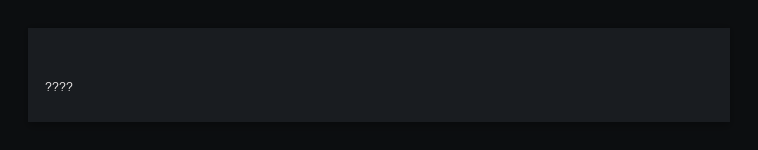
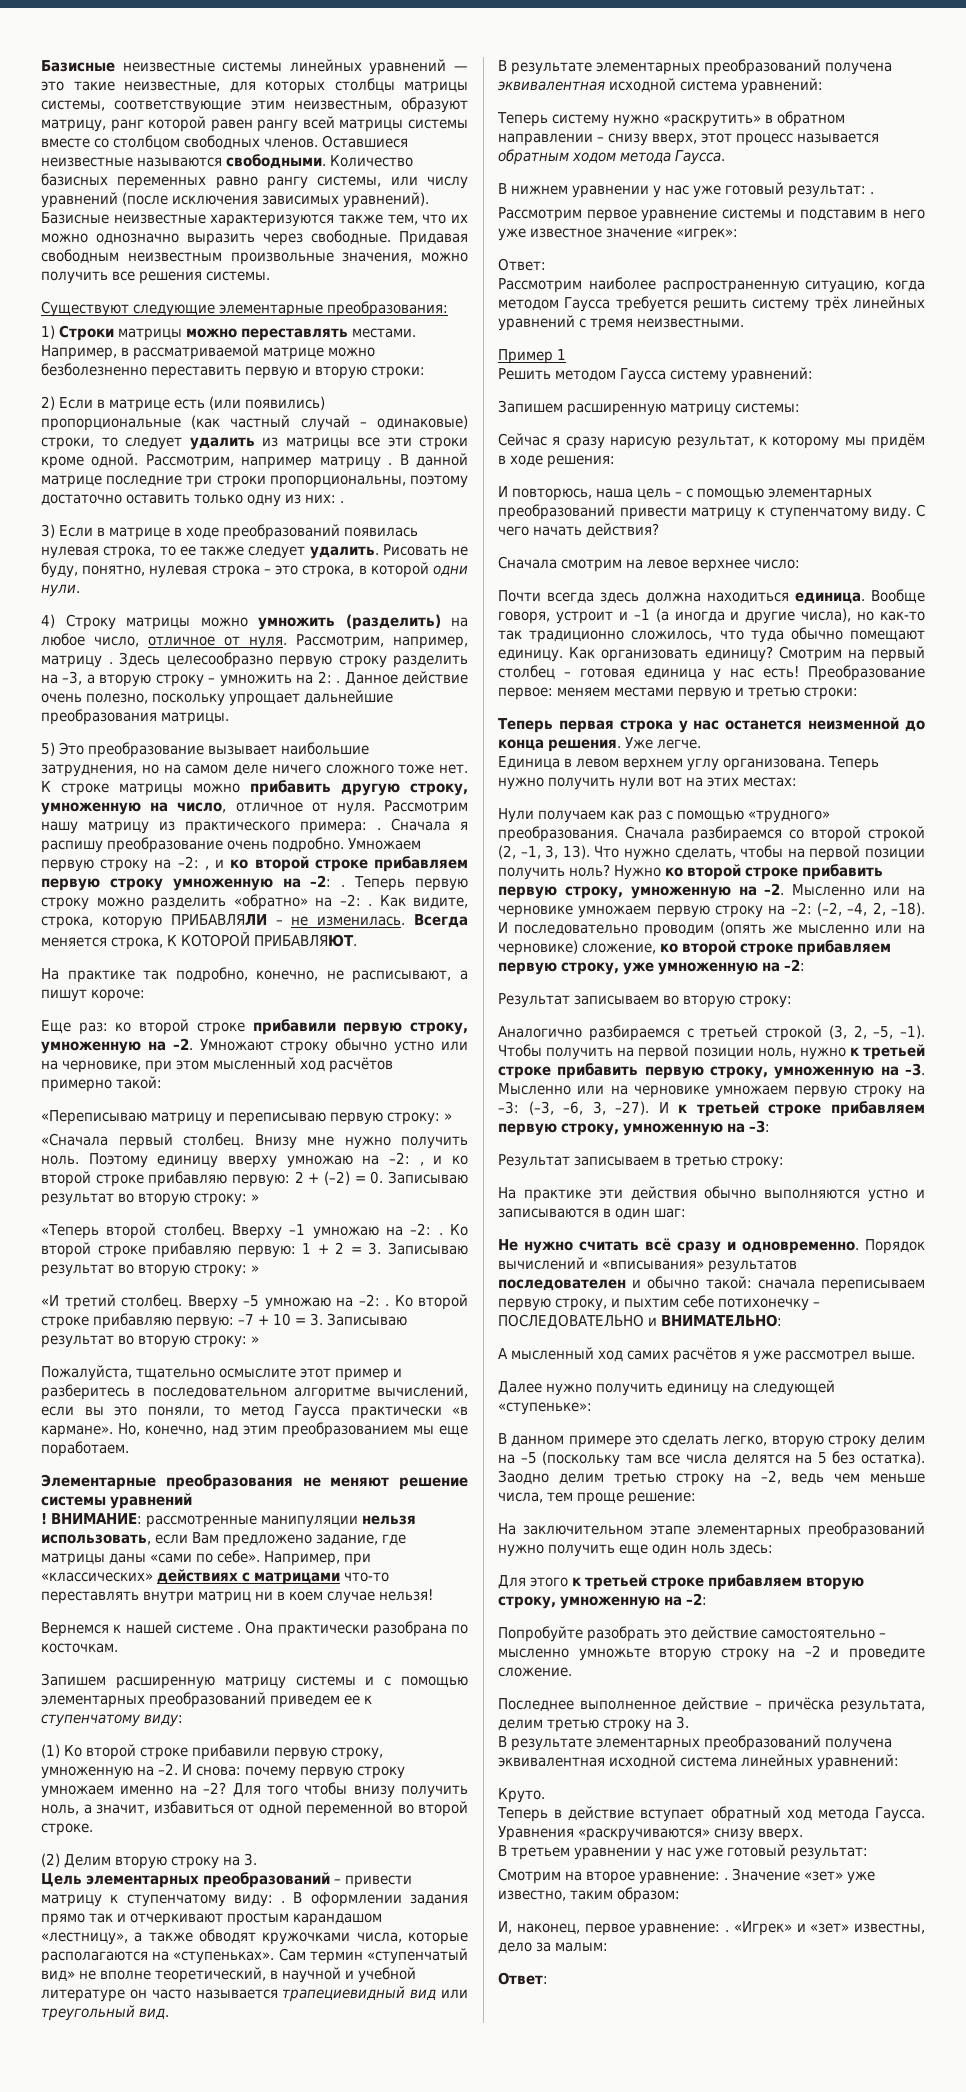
- ????
+ Базисные неизвестные системы линейных уравнений — это такие неизвестные, для которых столбцы матрицы системы, соответствующие этим неизвестным, образуют матрицу, ранг которой равен рангу всей матрицы системы вместе со столбцом свободных членов. Оставшиеся неизвестные называются свободными. Количество базисных переменных равно рангу системы, или числу уравнений (после исключения зависимых уравнений). Базисные неизвестные характеризуются также тем, что их можно однозначно выразить через свободные. Придавая свободным неизвестным произвольные значения, можно получить все решения системы.
+ Существуют следующие элементарные преобразования:
+ 1) Строки матрицы можно переставлять местами. Например, в рассматриваемой матрице можно безболезненно переставить первую и вторую строки:
+ 2) Если в матрице есть (или появились) пропорциональные (как частный случай – одинаковые) строки, то следует удалить из матрицы все эти строки кроме одной. Рассмотрим, например матрицу . В данной матрице последние три строки пропорциональны, поэтому достаточно оставить только одну из них: .
+ 3) Если в матрице в ходе преобразований появилась нулевая строка, то ее также следует удалить. Рисовать не буду, понятно, нулевая строка – это строка, в которой одни нули.
+ 4) Строку матрицы можно умножить (разделить) на любое число, отличное от нуля. Рассмотрим, например, матрицу . Здесь целесообразно первую строку разделить на –3, а вторую строку – умножить на 2: . Данное действие очень полезно, поскольку упрощает дальнейшие преобразования матрицы.
+ 5) Это преобразование вызывает наибольшие затруднения, но на самом деле ничего сложного тоже нет. К строке матрицы можно прибавить другую строку, умноженную на число, отличное от нуля. Рассмотрим нашу матрицу из практического примера: . Сначала я распишу преобразование очень подробно. Умножаем первую строку на –2: , и ко второй строке прибавляем первую строку умноженную на –2: . Теперь первую строку можно разделить «обратно» на –2: . Как видите, строка, которую ПРИБАВЛЯЛИ – не изменилась. Всегда меняется строка, К КОТОРОЙ ПРИБАВЛЯЮТ.
+ На практике так подробно, конечно, не расписывают, а пишут короче:
+ Еще раз: ко второй строке прибавили первую строку, умноженную на –2. Умножают строку обычно устно или на черновике, при этом мысленный ход расчётов примерно такой:
+ «Переписываю матрицу и переписываю первую строку: »
+ «Сначала первый столбец. Внизу мне нужно получить ноль. Поэтому единицу вверху умножаю на –2: , и ко второй строке прибавляю первую: 2 + (–2) = 0. Записываю результат во вторую строку: »
+ «Теперь второй столбец. Вверху –1 умножаю на –2: . Ко второй строке прибавляю первую: 1 + 2 = 3. Записываю результат во вторую строку: »
+ «И третий столбец. Вверху –5 умножаю на –2: . Ко второй строке прибавляю первую: –7 + 10 = 3. Записываю результат во вторую строку: »
+ Пожалуйста, тщательно осмыслите этот пример и разберитесь в последовательном алгоритме вычислений, если вы это поняли, то метод Гаусса практически «в кармане». Но, конечно, над этим преобразованием мы еще поработаем.
+ Элементарные преобразования не меняют решение системы уравнений
+ ! ВНИМАНИЕ: рассмотренные манипуляции нельзя использовать, если Вам предложено задание, где матрицы даны «сами по себе». Например, при «классических» действиях с матрицами что-то переставлять внутри матриц ни в коем случае нельзя!
+ Вернемся к нашей системе . Она практически разобрана по косточкам.
+ Запишем расширенную матрицу системы и с помощью элементарных преобразований приведем ее к ступенчатому виду:
+ (1) Ко второй строке прибавили первую строку, умноженную на –2. И снова: почему первую строку умножаем именно на –2? Для того чтобы внизу получить ноль, а значит, избавиться от одной переменной во второй строке.
+ (2) Делим вторую строку на 3.
+ Цель элементарных преобразований – привести матрицу к ступенчатому виду: . В оформлении задания прямо так и отчеркивают простым карандашом «лестницу», а также обводят кружочками числа, которые располагаются на «ступеньках». Сам термин «ступенчатый вид» не вполне теоретический, в научной и учебной литературе он часто называется трапециевидный вид или треугольный вид.
+ В результате элементарных преобразований получена эквивалентная исходной система уравнений:
+ Теперь систему нужно «раскрутить» в обратном направлении – снизу вверх, этот процесс называется обратным ходом метода Гаусса.
+ В нижнем уравнении у нас уже готовый результат: .
+ Рассмотрим первое уравнение системы и подставим в него уже известное значение «игрек»:
+ Ответ:
+ Рассмотрим наиболее распространенную ситуацию, когда методом Гаусса требуется решить систему трёх линейных уравнений с тремя неизвестными.
+ Пример 1
+ Решить методом Гаусса систему уравнений:
+ Запишем расширенную матрицу системы:
+ Сейчас я сразу нарисую результат, к которому мы придём в ходе решения:
+ И повторюсь, наша цель – с помощью элементарных преобразований привести матрицу к ступенчатому виду. С чего начать действия?
+ Сначала смотрим на левое верхнее число:
+ Почти всегда здесь должна находиться единица. Вообще говоря, устроит и –1 (а иногда и другие числа), но как-то так традиционно сложилось, что туда обычно помещают единицу. Как организовать единицу? Смотрим на первый столбец – готовая единица у нас есть! Преобразование первое: меняем местами первую и третью строки:
+ Теперь первая строка у нас останется неизменной до конца решения. Уже легче.
+ Единица в левом верхнем углу организована. Теперь нужно получить нули вот на этих местах:
+ Нули получаем как раз с помощью «трудного» преобразования. Сначала разбираемся со второй строкой (2, –1, 3, 13). Что нужно сделать, чтобы на первой позиции получить ноль? Нужно ко второй строке прибавить первую строку, умноженную на –2. Мысленно или на черновике умножаем первую строку на –2: (–2, –4, 2, –18). И последовательно проводим (опять же мысленно или на черновике) сложение, ко второй строке прибавляем первую строку, уже умноженную на –2:
+ Результат записываем во вторую строку:
+ Аналогично разбираемся с третьей строкой (3, 2, –5, –1). Чтобы получить на первой позиции ноль, нужно к третьей строке прибавить первую строку, умноженную на –3. Мысленно или на черновике умножаем первую строку на –3: (–3, –6, 3, –27). И к третьей строке прибавляем первую строку, умноженную на –3:
+ Результат записываем в третью строку:
+ На практике эти действия обычно выполняются устно и записываются в один шаг:
+ Не нужно считать всё сразу и одновременно. Порядок вычислений и «вписывания» результатов последователен и обычно такой: сначала переписываем первую строку, и пыхтим себе потихонечку – ПОСЛЕДОВАТЕЛЬНО и ВНИМАТЕЛЬНО:
+ А мысленный ход самих расчётов я уже рассмотрел выше.
+ Далее нужно получить единицу на следующей «ступеньке»:
+ В данном примере это сделать легко, вторую строку делим на –5 (поскольку там все числа делятся на 5 без остатка). Заодно делим третью строку на –2, ведь чем меньше числа, тем проще решение:
+ На заключительном этапе элементарных преобразований нужно получить еще один ноль здесь:
+ Для этого к третьей строке прибавляем вторую строку, умноженную на –2:
+ Попробуйте разобрать это действие самостоятельно – мысленно умножьте вторую строку на –2 и проведите сложение.
+ Последнее выполненное действие – причёска результата, делим третью строку на 3.
+ В результате элементарных преобразований получена эквивалентная исходной система линейных уравнений:
+ Круто.
+ Теперь в действие вступает обратный ход метода Гаусса. Уравнения «раскручиваются» снизу вверх.
+ В третьем уравнении у нас уже готовый результат:
+ Смотрим на второе уравнение: . Значение «зет» уже известно, таким образом:
+ И, наконец, первое уравнение: . «Игрек» и «зет» известны, дело за малым:
+ Ответ:

